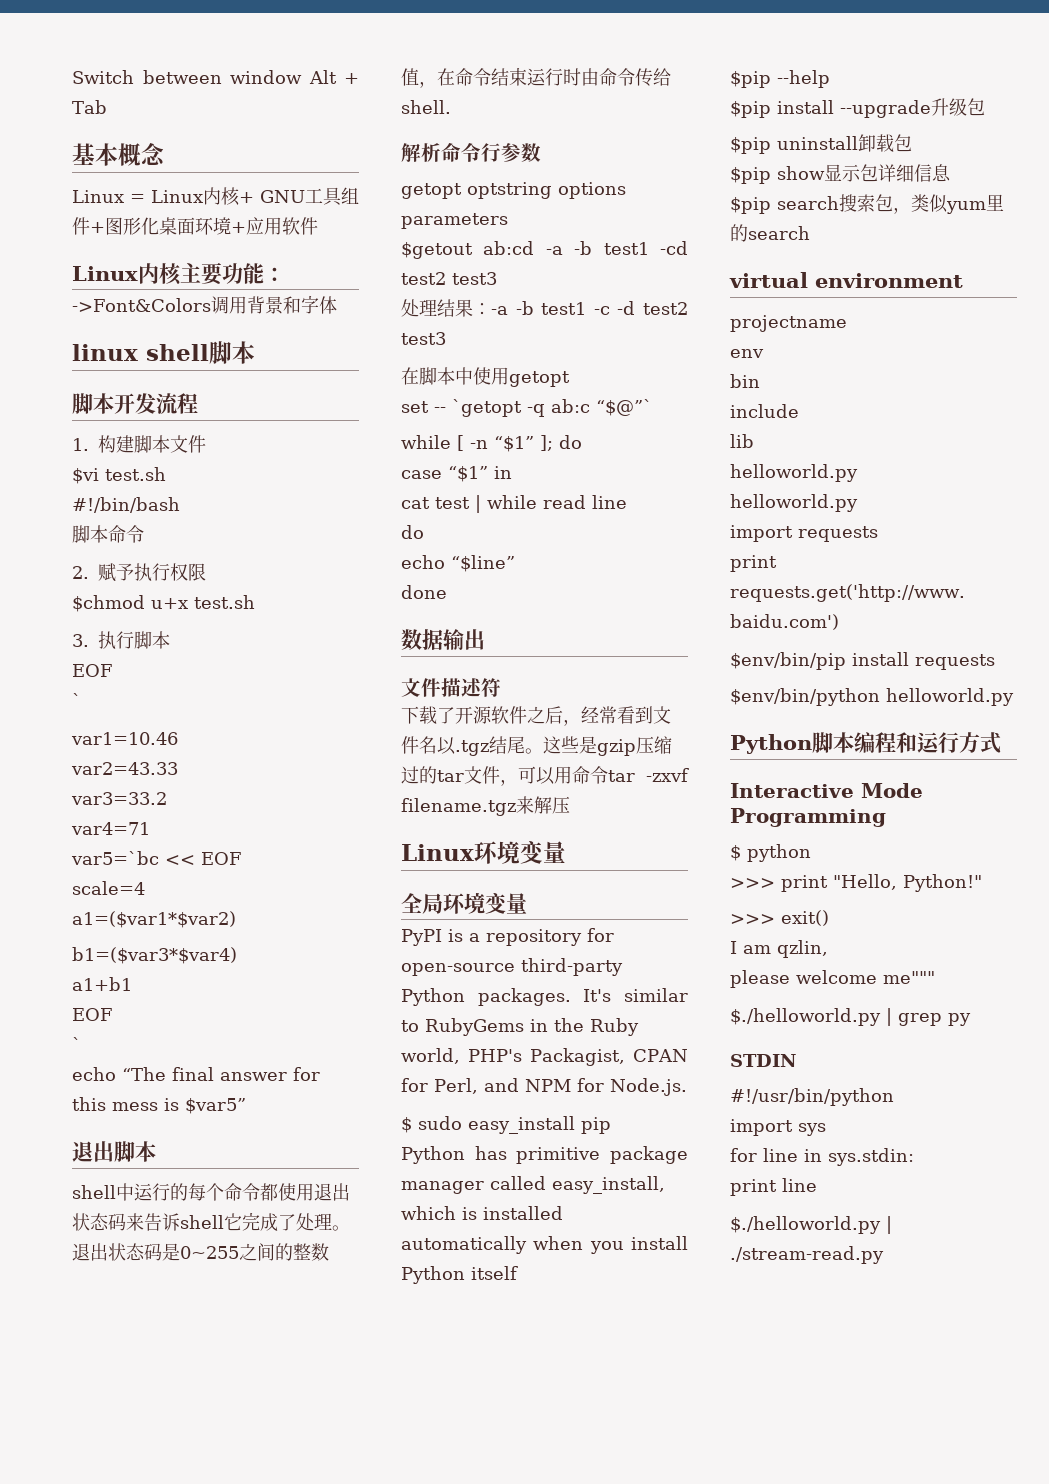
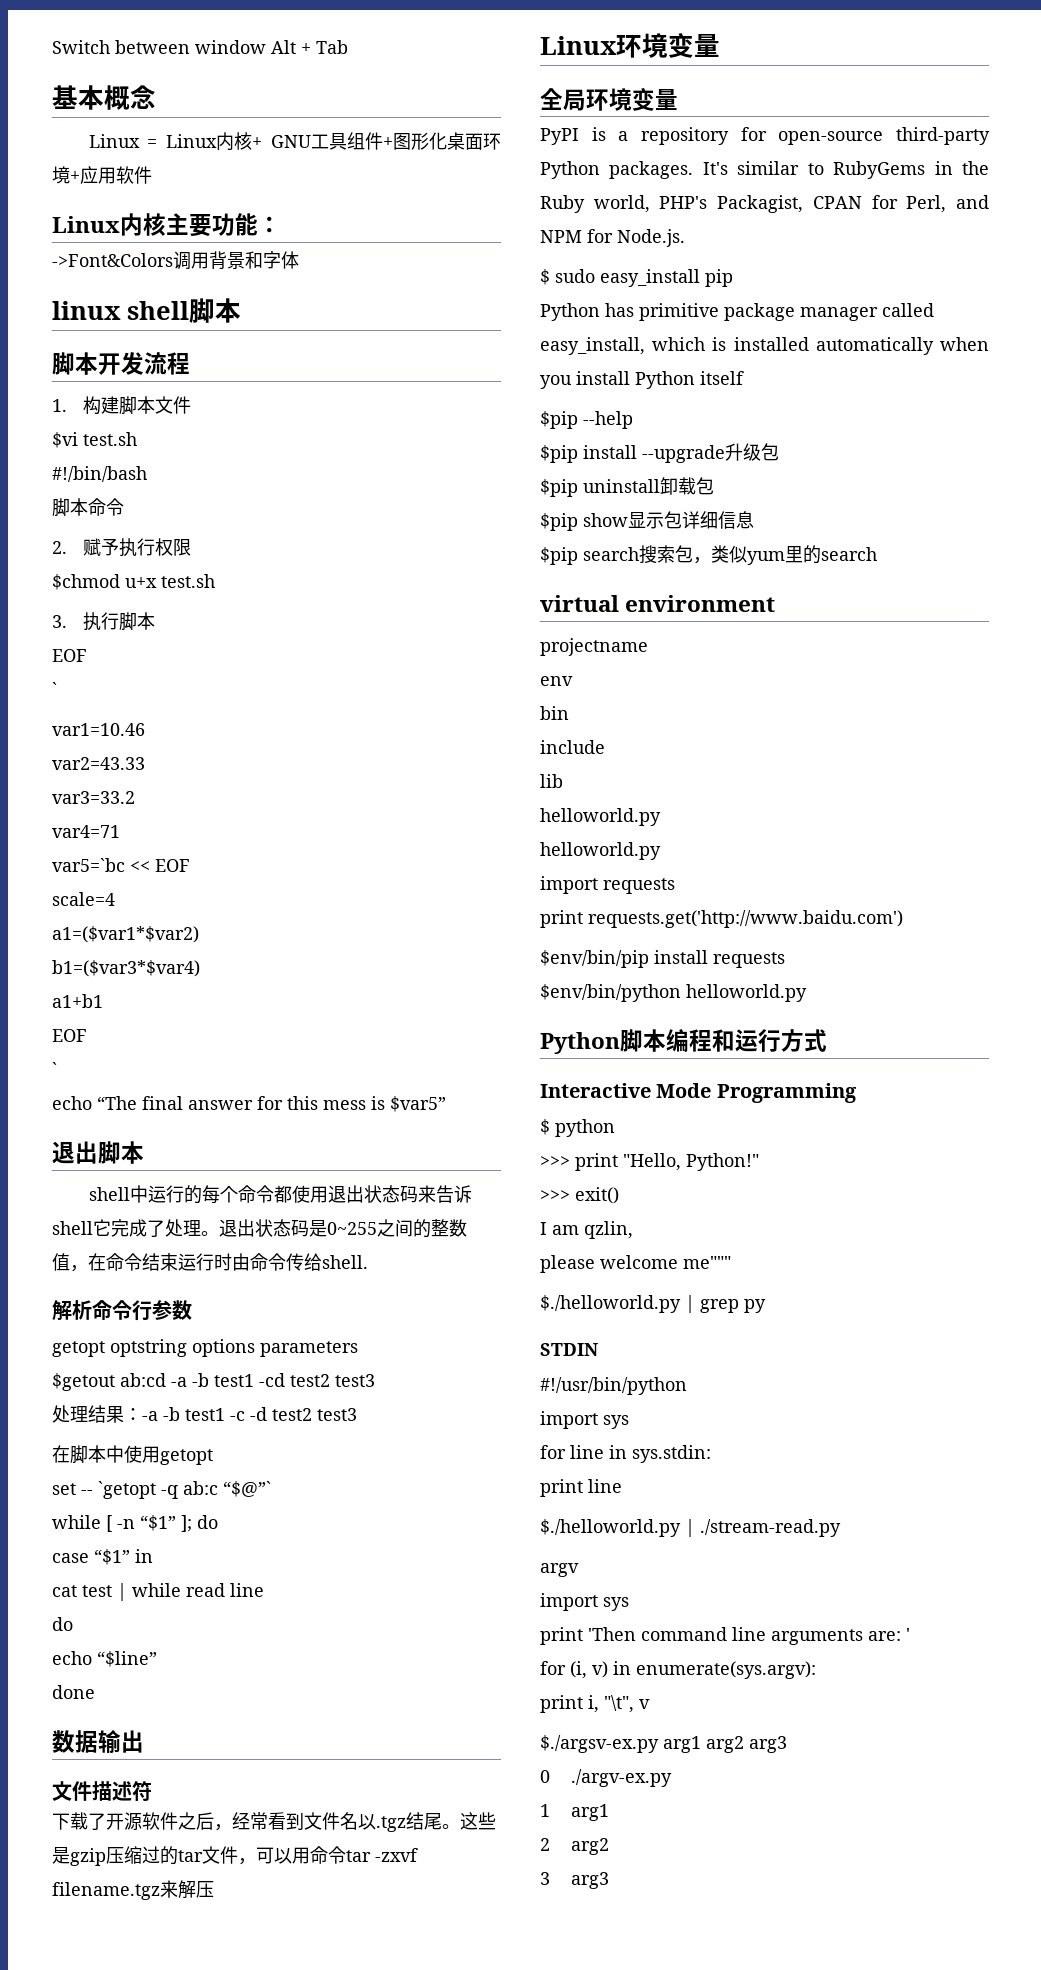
+ argv
+ import sys
+ print 'Then command line arguments are: '
+ for (i, v) in enumerate(sys.argv):
+ print i, "\t", v
+ $./argsv-ex.py arg1 arg2 arg3
+ 0 ./argv-ex.py
+ 1 arg1
+ 2 arg2
+ 3 arg3

